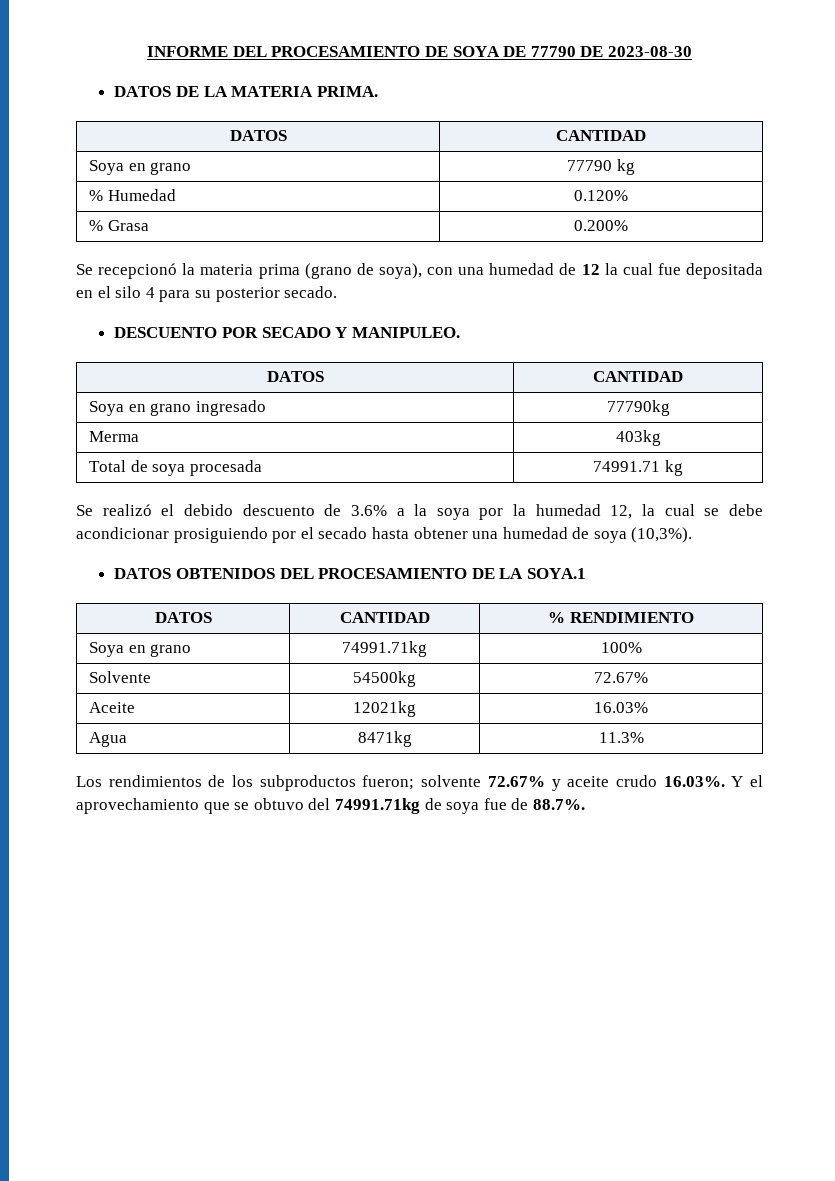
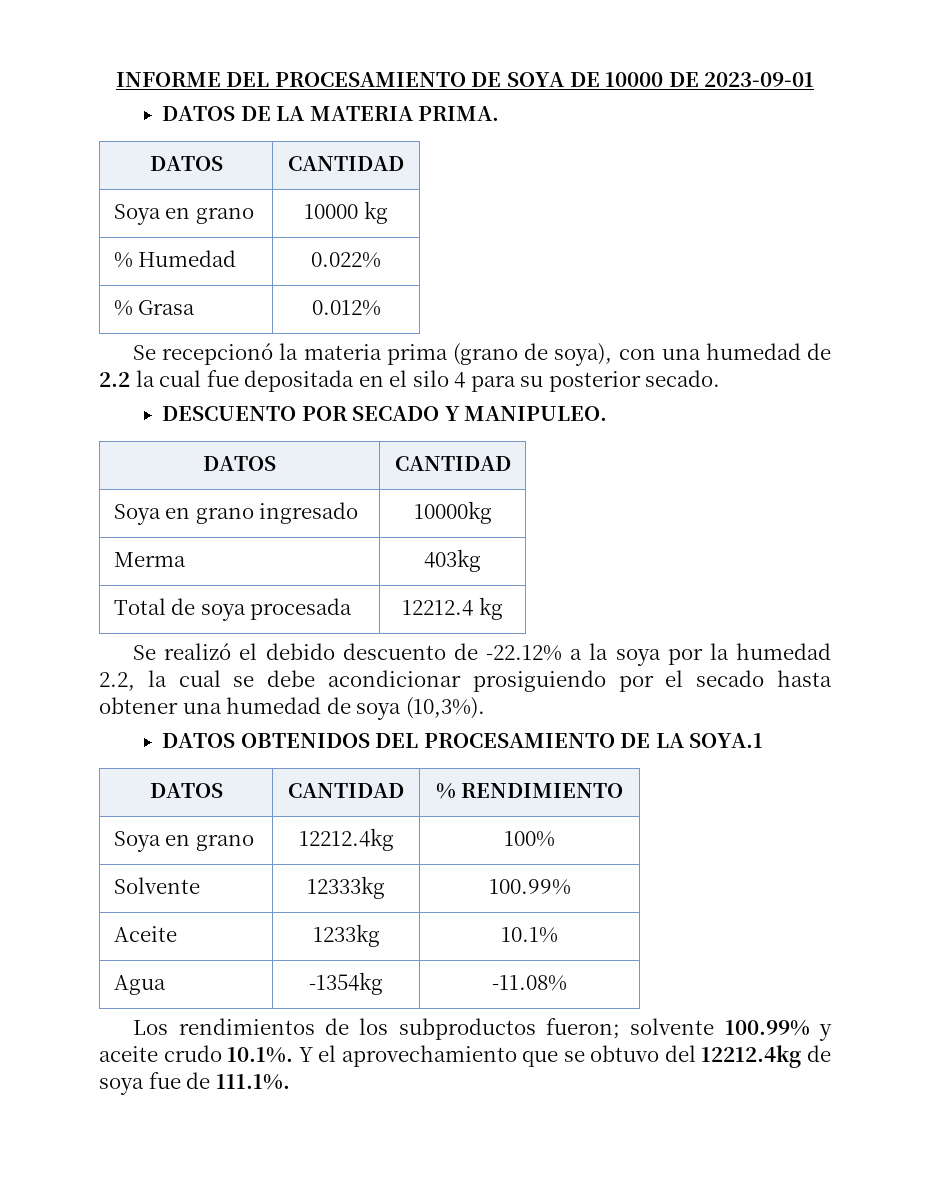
- INFORME DEL PROCESAMIENTO DE SOYA DE 77790 DE 2023-08-30
+ INFORME DEL PROCESAMIENTO DE SOYA DE 10000 DE 2023-09-01
- Soya en grano | 77790 kg
+ Soya en grano | 10000 kg
- % Humedad | 0.120%
+ % Humedad | 0.022%
- % Grasa | 0.200%
+ % Grasa | 0.012%
- Se recepcionó la materia prima (grano de soya), con una humedad de 12 la cual fue depositada en el silo 4 para su posterior secado.
+ Se recepcionó la materia prima (grano de soya), con una humedad de 2.2 la cual fue depositada en el silo 4 para su posterior secado.
- Soya en grano ingresado | 77790kg
+ Soya en grano ingresado | 10000kg
- Total de soya procesada | 74991.71 kg
+ Total de soya procesada | 12212.4 kg
- Se realizó el debido descuento de 3.6% a la soya por la humedad 12, la cual se debe acondicionar prosiguiendo por el secado hasta obtener una humedad de soya (10,3%).
+ Se realizó el debido descuento de -22.12% a la soya por la humedad 2.2, la cual se debe acondicionar prosiguiendo por el secado hasta obtener una humedad de soya (10,3%).
- Soya en grano | 74991.71kg | 100%
+ Soya en grano | 12212.4kg | 100%
- Solvente | 54500kg | 72.67%
+ Solvente | 12333kg | 100.99%
- Aceite | 12021kg | 16.03%
+ Aceite | 1233kg | 10.1%
- Agua | 8471kg | 11.3%
+ Agua | -1354kg | -11.08%
- Los rendimientos de los subproductos fueron; solvente 72.67% y aceite crudo 16.03%. Y el aprovechamiento que se obtuvo del 74991.71kg de soya fue de 88.7%.
+ Los rendimientos de los subproductos fueron; solvente 100.99% y aceite crudo 10.1%. Y el aprovechamiento que se obtuvo del 12212.4kg de soya fue de 111.1%.

